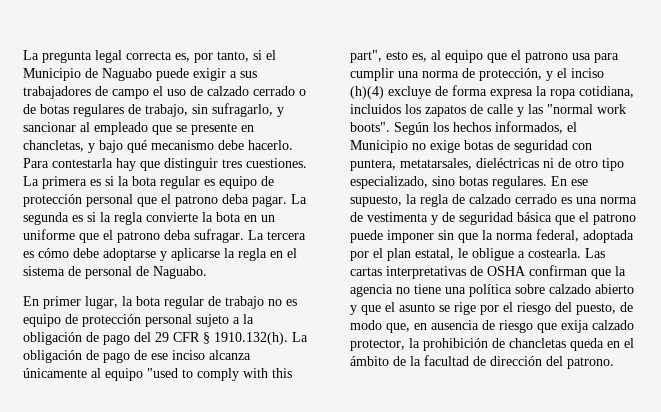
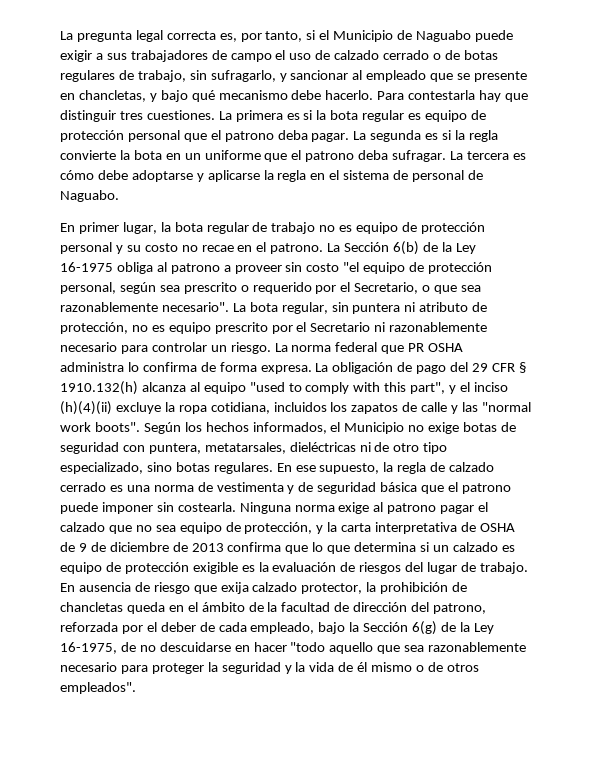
- En primer lugar, la bota regular de trabajo no es equipo de protección personal sujeto a la obligación de pago del 29 CFR § 1910.132(h). La obligación de pago de ese inciso alcanza únicamente al equipo "used to comply with this part", esto es, al equipo que el patrono usa para cumplir una norma de protección, y el inciso (h)(4) excluye de forma expresa la ropa cotidiana, incluidos los zapatos de calle y las "normal work boots".
+ En primer lugar, la bota regular de trabajo no es equipo de protección personal y su costo no recae en el patrono. La Sección 6(b) de la Ley 16-1975 obliga al patrono a proveer sin costo "el equipo de protección personal, según sea prescrito o requerido por el Secretario, o que sea razonablemente necesario". La bota regular, sin puntera ni atributo de protección, no es equipo prescrito por el Secretario ni razonablemente necesario para controlar un riesgo. La norma federal que PR OSHA administra lo confirma de forma expresa. La obligación de pago del 29 CFR § 1910.132(h) alcanza al equipo "used to comply with this part", y el inciso (h)(4)(ii) excluye la ropa cotidiana, incluidos los zapatos de calle y las "normal work boots".
- En ese supuesto, la regla de calzado cerrado es una norma de vestimenta y de seguridad básica que el patrono puede imponer sin que la norma federal, adoptada por el plan estatal, le obligue a costearla. Las cartas interpretativas de OSHA confirman que la agencia no tiene una política sobre calzado abierto y que el asunto se rige por el riesgo del puesto, de modo que, en ausencia de riesgo que exija calzado protector, la prohibición de chancletas queda en el ámbito de la facultad de dirección del patrono.
+ En ese supuesto, la regla de calzado cerrado es una norma de vestimenta y de seguridad básica que el patrono puede imponer sin costearla. Ninguna norma exige al patrono pagar el calzado que no sea equipo de protección, y la carta interpretativa de OSHA de 9 de diciembre de 2013 confirma que lo que determina si un calzado es equipo de protección exigible es la evaluación de riesgos del lugar de trabajo. En ausencia de riesgo que exija calzado protector, la prohibición de chancletas queda en el ámbito de la facultad de dirección del patrono, reforzada por el deber de cada empleado, bajo la Sección 6(g) de la Ley 16-1975, de no descuidarse en hacer "todo aquello que sea razonablemente necesario para proteger la seguridad y la vida de él mismo o de otros empleados".

